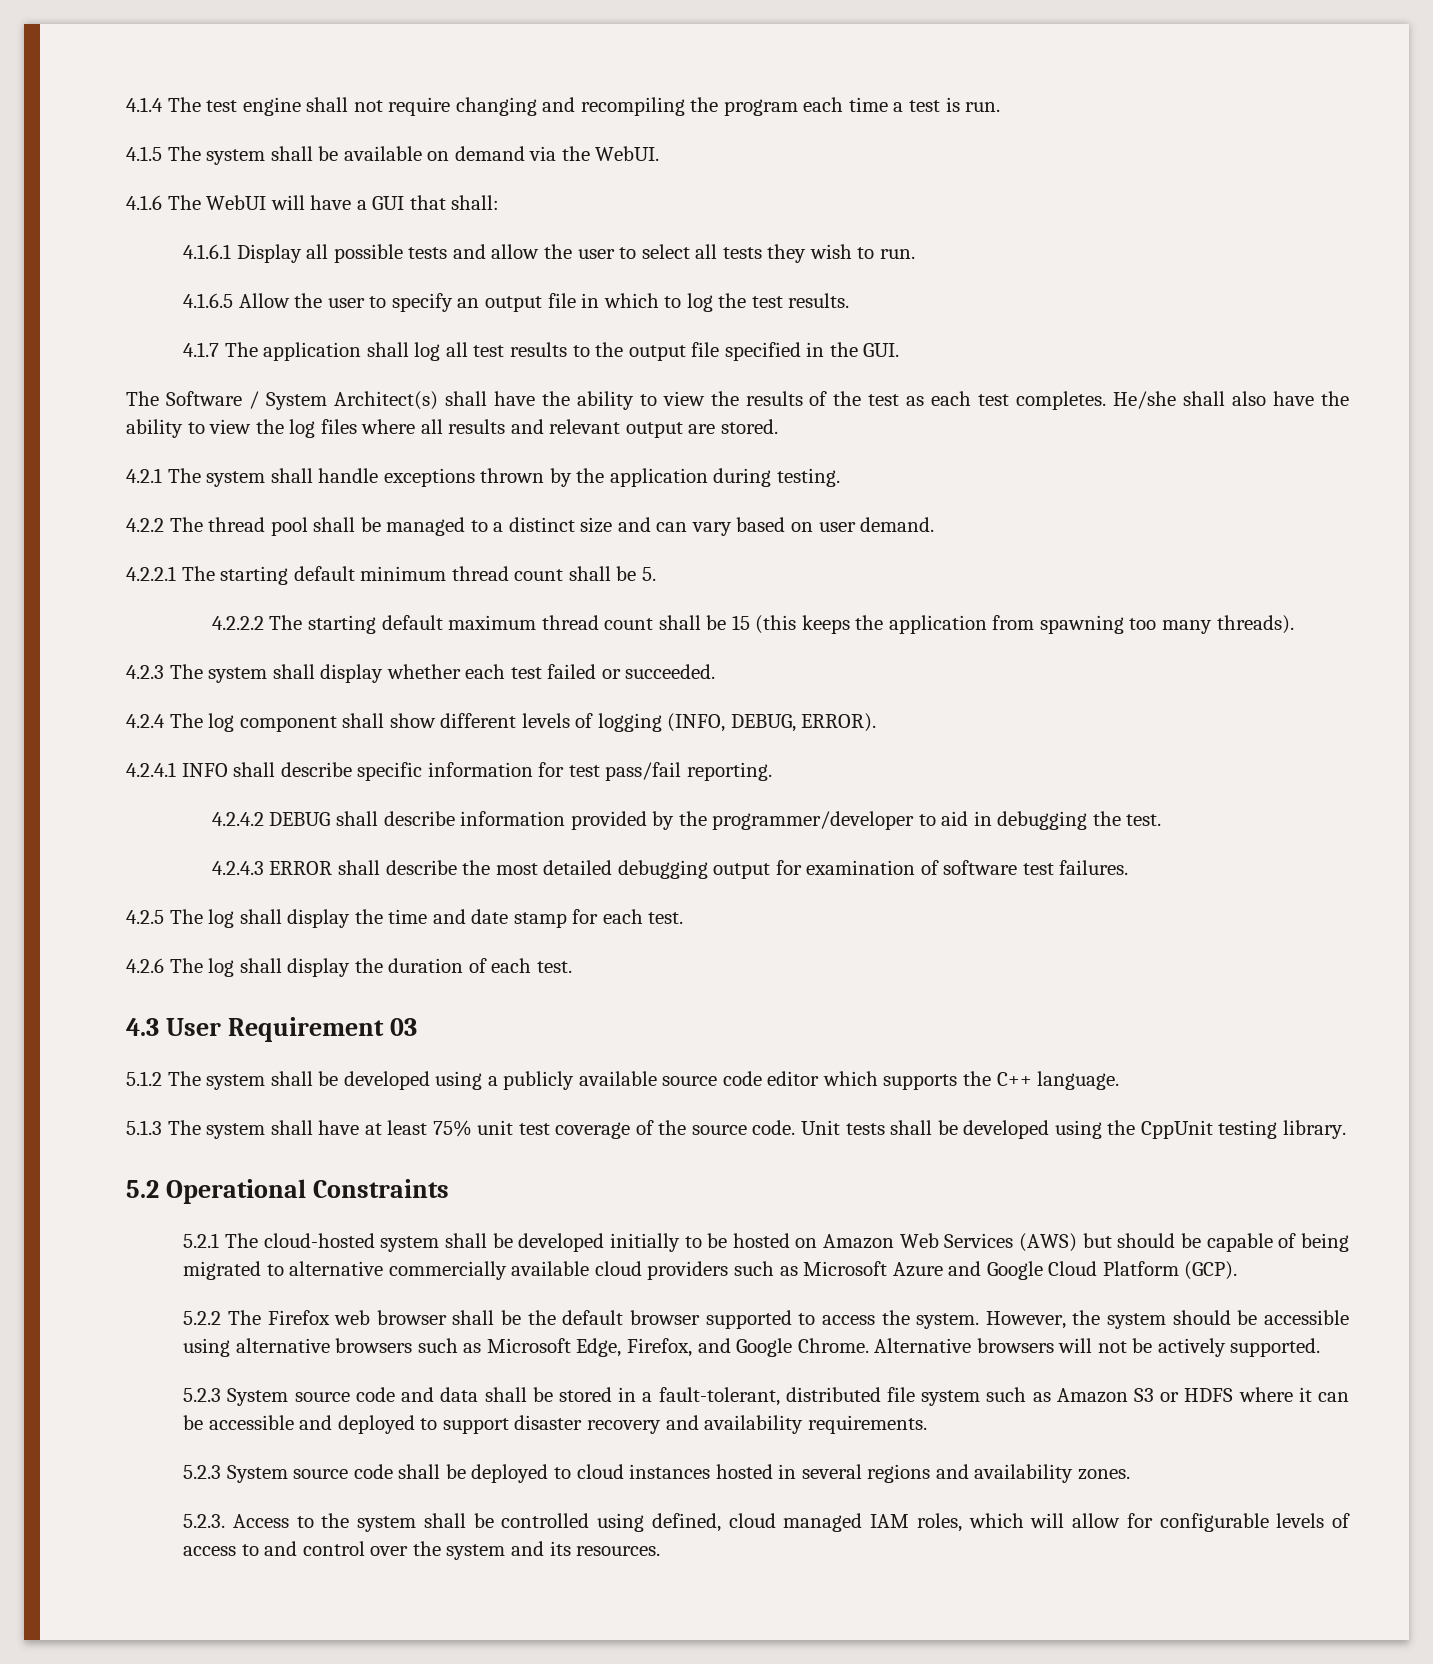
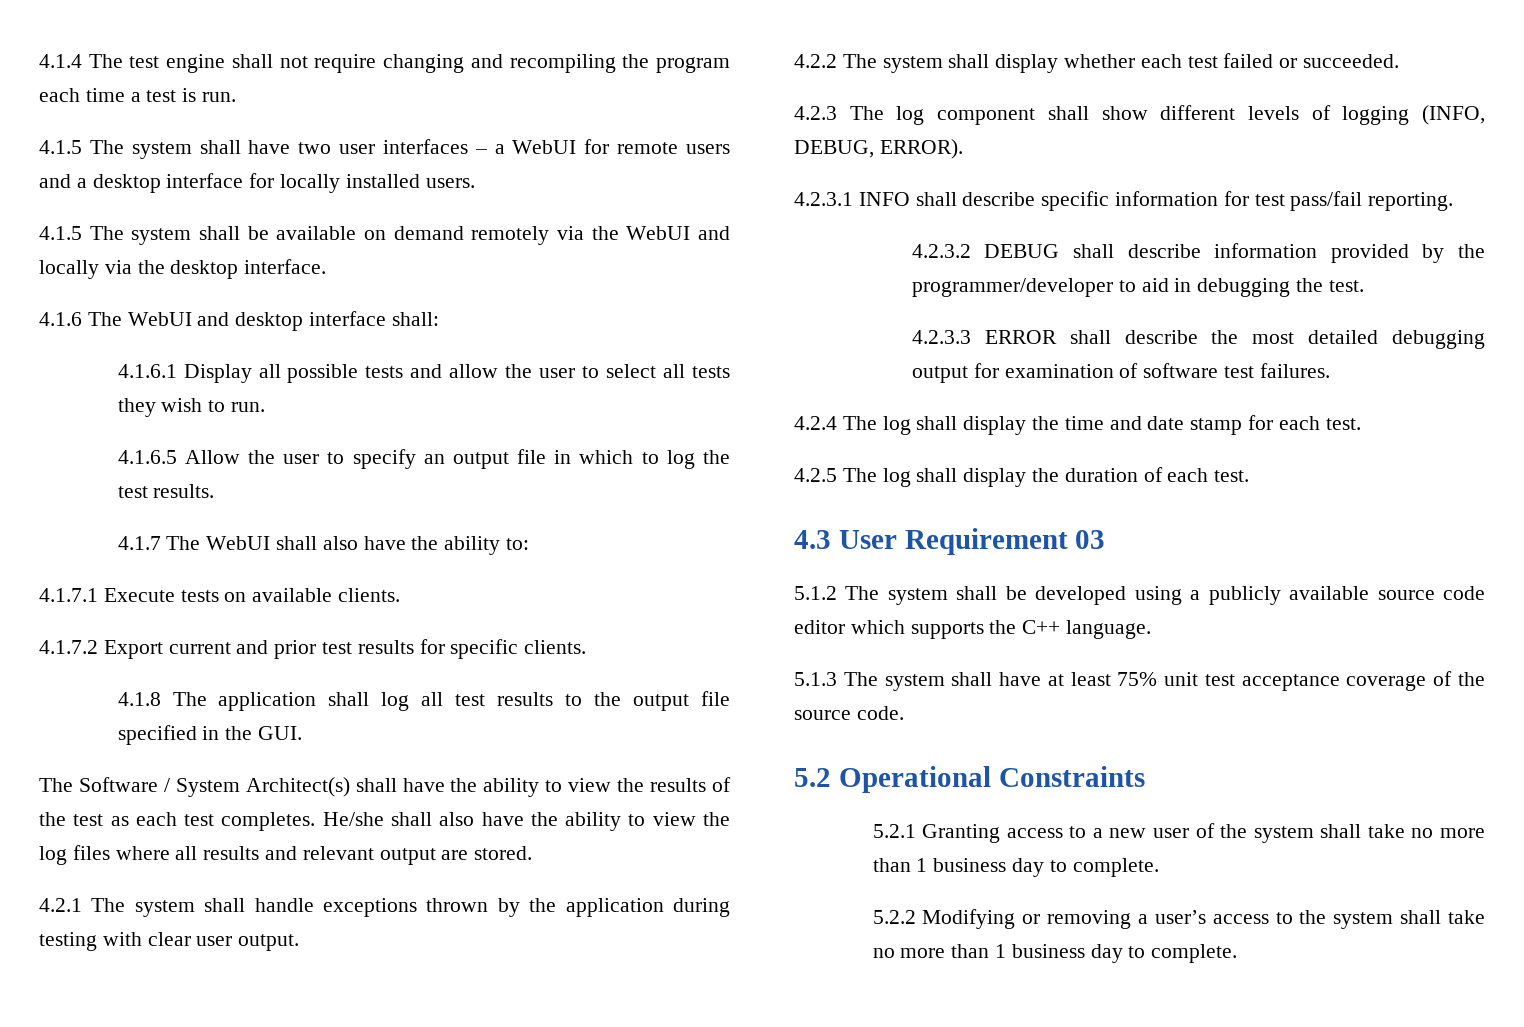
+ 4.1.5 The system shall have two user interfaces – a WebUI for remote users and a desktop interface for locally installed users.
- 4.1.5 The system shall be available on demand via the WebUI.
- 4.1.6 The WebUI will have a GUI that shall:
+ 4.1.5 The system shall be available on demand remotely via the WebUI and locally via the desktop interface.
+ 4.1.6 The WebUI and desktop interface shall:
- 4.1.7 The application shall log all test results to the output file specified in the GUI.
+ 4.1.7 The WebUI shall also have the ability to:
+ 4.1.7.1 Execute tests on available clients.
+ 4.1.7.2 Export current and prior test results for specific clients.
+ 4.1.8 The application shall log all test results to the output file specified in the GUI.
- 4.2.1 The system shall handle exceptions thrown by the application during testing.
- 4.2.2 The thread pool shall be managed to a distinct size and can vary based on user demand.
- 4.2.2.1 The starting default minimum thread count shall be 5.
- 4.2.2.2 The starting default maximum thread count shall be 15 (this keeps the application from spawning too many threads).
- 4.2.3 The system shall display whether each test failed or succeeded.
+ 4.2.1 The system shall handle exceptions thrown by the application during testing with clear user output.
+ 4.2.2 The system shall display whether each test failed or succeeded.
- 4.2.4 The log component shall show different levels of logging (INFO, DEBUG, ERROR).
+ 4.2.3 The log component shall show different levels of logging (INFO, DEBUG, ERROR).
- 4.2.4.1 INFO shall describe specific information for test pass/fail reporting.
+ 4.2.3.1 INFO shall describe specific information for test pass/fail reporting.
- 4.2.4.2 DEBUG shall describe information provided by the programmer/developer to aid in debugging the test.
+ 4.2.3.2 DEBUG shall describe information provided by the programmer/developer to aid in debugging the test.
- 4.2.4.3 ERROR shall describe the most detailed debugging output for examination of software test failures.
+ 4.2.3.3 ERROR shall describe the most detailed debugging output for examination of software test failures.
- 4.2.5 The log shall display the time and date stamp for each test.
+ 4.2.4 The log shall display the time and date stamp for each test.
- 4.2.6 The log shall display the duration of each test.
+ 4.2.5 The log shall display the duration of each test.
- 5.1.3 The system shall have at least 75% unit test coverage of the source code. Unit tests shall be developed using the CppUnit testing library.
+ 5.1.3 The system shall have at least 75% unit test acceptance coverage of the source code.
  5.2 Operational Constraints
- 5.2.1 The cloud-hosted system shall be developed initially to be hosted on Amazon Web Services (AWS) but should be capable of being migrated to alternative commercially available cloud providers such as Microsoft Azure and Google Cloud Platform (GCP).
- 5.2.2 The Firefox web browser shall be the default browser supported to access the system. However, the system should be accessible using alternative browsers such as Microsoft Edge, Firefox, and Google Chrome. Alternative browsers will not be actively supported.
- 5.2.3 System source code and data shall be stored in a fault-tolerant, distributed file system such as Amazon S3 or HDFS where it can be accessible and deployed to support disaster recovery and availability requirements.
- 5.2.3 System source code shall be deployed to cloud instances hosted in several regions and availability zones.
- 5.2.3. Access to the system shall be controlled using defined, cloud managed IAM roles, which will allow for configurable levels of access to and control over the system and its resources.
+ 5.2.1 Granting access to a new user of the system shall take no more than 1 business day to complete.
+ 5.2.2 Modifying or removing a user’s access to the system shall take no more than 1 business day to complete.

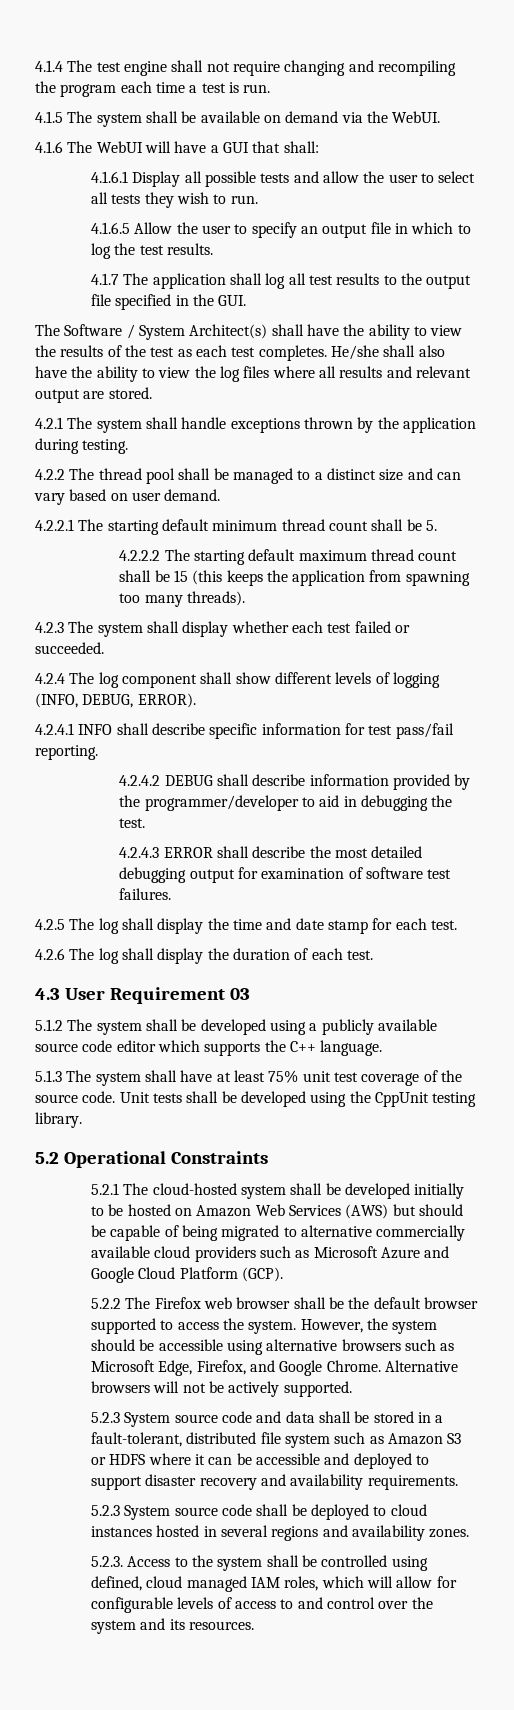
- 4.1.5 The system shall have two user interfaces – a WebUI for remote users and a desktop interface for locally installed users.
- 4.1.5 The system shall be available on demand remotely via the WebUI and locally via the desktop interface.
- 4.1.6 The WebUI and desktop interface shall:
+ 4.1.5 The system shall be available on demand via the WebUI.
+ 4.1.6 The WebUI will have a GUI that shall:
- 4.1.7 The WebUI shall also have the ability to:
- 4.1.7.1 Execute tests on available clients.
- 4.1.7.2 Export current and prior test results for specific clients.
- 4.1.8 The application shall log all test results to the output file specified in the GUI.
+ 4.1.7 The application shall log all test results to the output file specified in the GUI.
- 4.2.1 The system shall handle exceptions thrown by the application during testing with clear user output.
- 4.2.2 The system shall display whether each test failed or succeeded.
+ 4.2.1 The system shall handle exceptions thrown by the application during testing.
+ 4.2.2 The thread pool shall be managed to a distinct size and can vary based on user demand.
+ 4.2.2.1 The starting default minimum thread count shall be 5.
+ 4.2.2.2 The starting default maximum thread count shall be 15 (this keeps the application from spawning too many threads).
+ 4.2.3 The system shall display whether each test failed or succeeded.
- 4.2.3 The log component shall show different levels of logging (INFO, DEBUG, ERROR).
+ 4.2.4 The log component shall show different levels of logging (INFO, DEBUG, ERROR).
- 4.2.3.1 INFO shall describe specific information for test pass/fail reporting.
+ 4.2.4.1 INFO shall describe specific information for test pass/fail reporting.
- 4.2.3.2 DEBUG shall describe information provided by the programmer/developer to aid in debugging the test.
+ 4.2.4.2 DEBUG shall describe information provided by the programmer/developer to aid in debugging the test.
- 4.2.3.3 ERROR shall describe the most detailed debugging output for examination of software test failures.
+ 4.2.4.3 ERROR shall describe the most detailed debugging output for examination of software test failures.
- 4.2.4 The log shall display the time and date stamp for each test.
+ 4.2.5 The log shall display the time and date stamp for each test.
- 4.2.5 The log shall display the duration of each test.
+ 4.2.6 The log shall display the duration of each test.
- 5.1.3 The system shall have at least 75% unit test acceptance coverage of the source code.
+ 5.1.3 The system shall have at least 75% unit test coverage of the source code. Unit tests shall be developed using the CppUnit testing library.
  5.2 Operational Constraints
- 5.2.1 Granting access to a new user of the system shall take no more than 1 business day to complete.
- 5.2.2 Modifying or removing a user’s access to the system shall take no more than 1 business day to complete.
+ 5.2.1 The cloud-hosted system shall be developed initially to be hosted on Amazon Web Services (AWS) but should be capable of being migrated to alternative commercially available cloud providers such as Microsoft Azure and Google Cloud Platform (GCP).
+ 5.2.2 The Firefox web browser shall be the default browser supported to access the system. However, the system should be accessible using alternative browsers such as Microsoft Edge, Firefox, and Google Chrome. Alternative browsers will not be actively supported.
+ 5.2.3 System source code and data shall be stored in a fault-tolerant, distributed file system such as Amazon S3 or HDFS where it can be accessible and deployed to support disaster recovery and availability requirements.
+ 5.2.3 System source code shall be deployed to cloud instances hosted in several regions and availability zones.
+ 5.2.3. Access to the system shall be controlled using defined, cloud managed IAM roles, which will allow for configurable levels of access to and control over the system and its resources.

